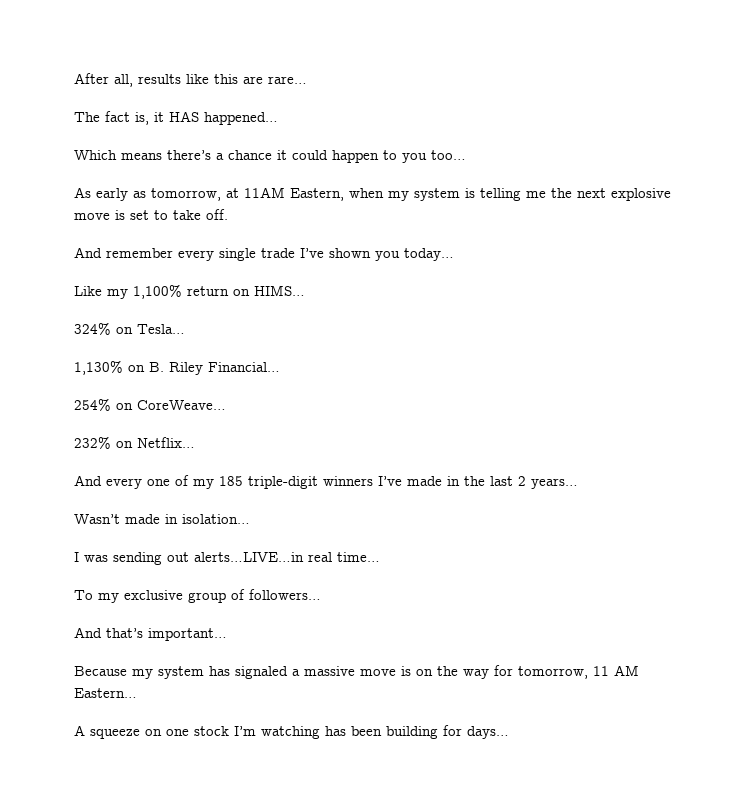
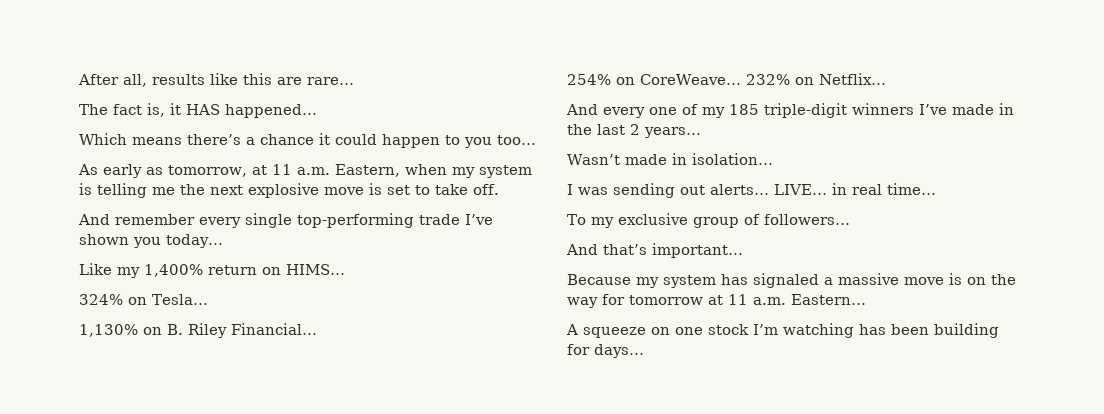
- As early as tomorrow, at 11AM Eastern, when my system is telling me the next explosive move is set to take off.
+ As early as tomorrow, at 11 a.m. Eastern, when my system is telling me the next explosive move is set to take off.
- And remember every single trade I’ve shown you today…
+ And remember every single top-performing trade I’ve shown you today…
- Like my 1,100% return on HIMS…
+ Like my 1,400% return on HIMS…
- 254% on CoreWeave…
- 232% on Netflix…
+ 254% on CoreWeave… 232% on Netflix…
- I was sending out alerts…LIVE…in real time…
+ I was sending out alerts… LIVE… in real time…
- Because my system has signaled a massive move is on the way for tomorrow, 11 AM Eastern…
+ Because my system has signaled a massive move is on the way for tomorrow at 11 a.m. Eastern…

